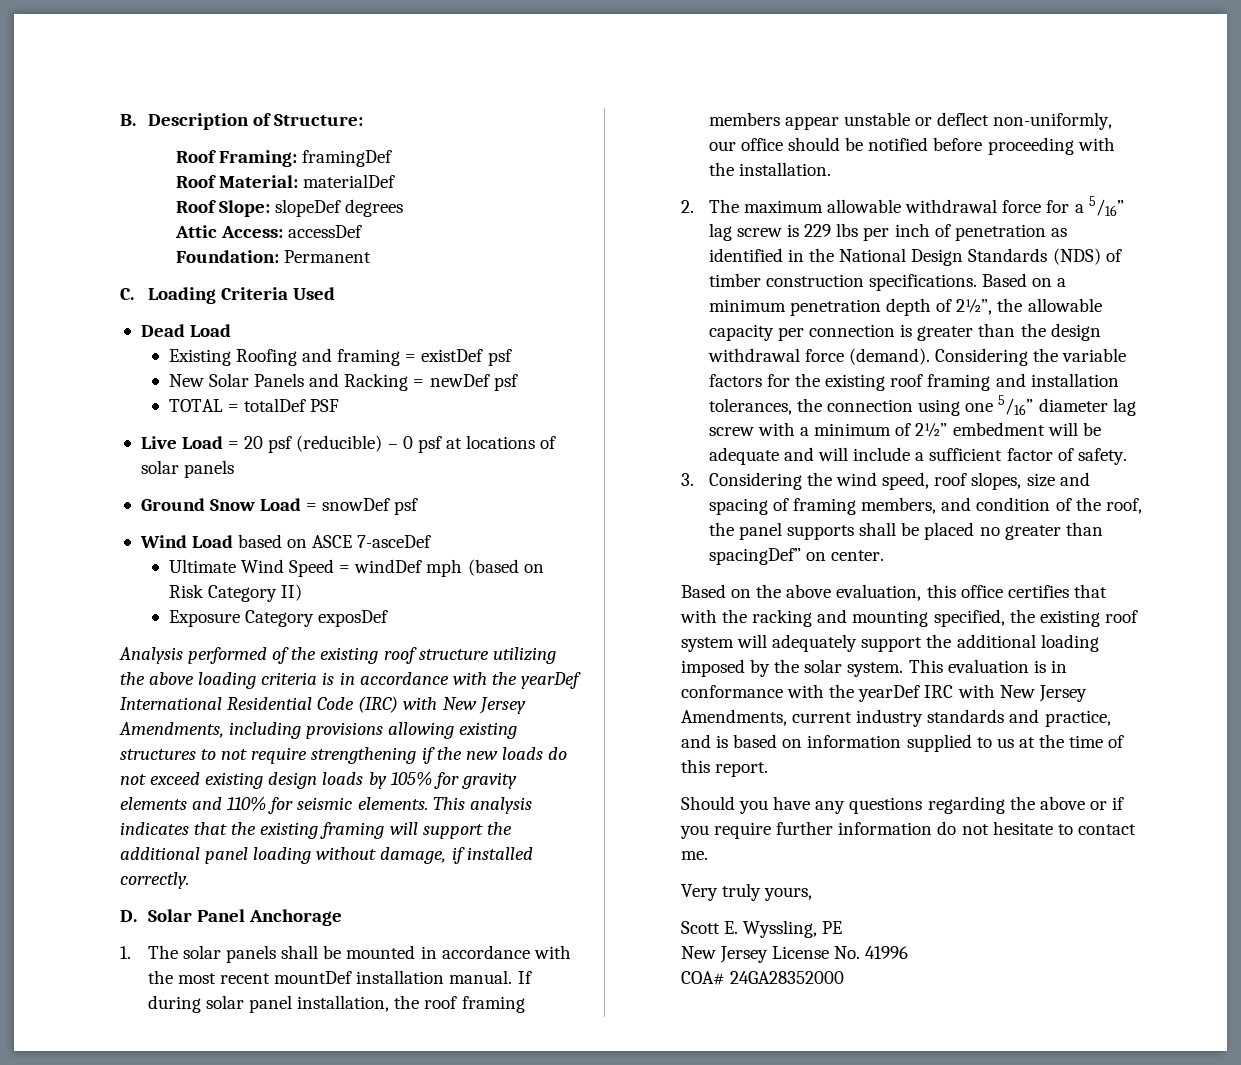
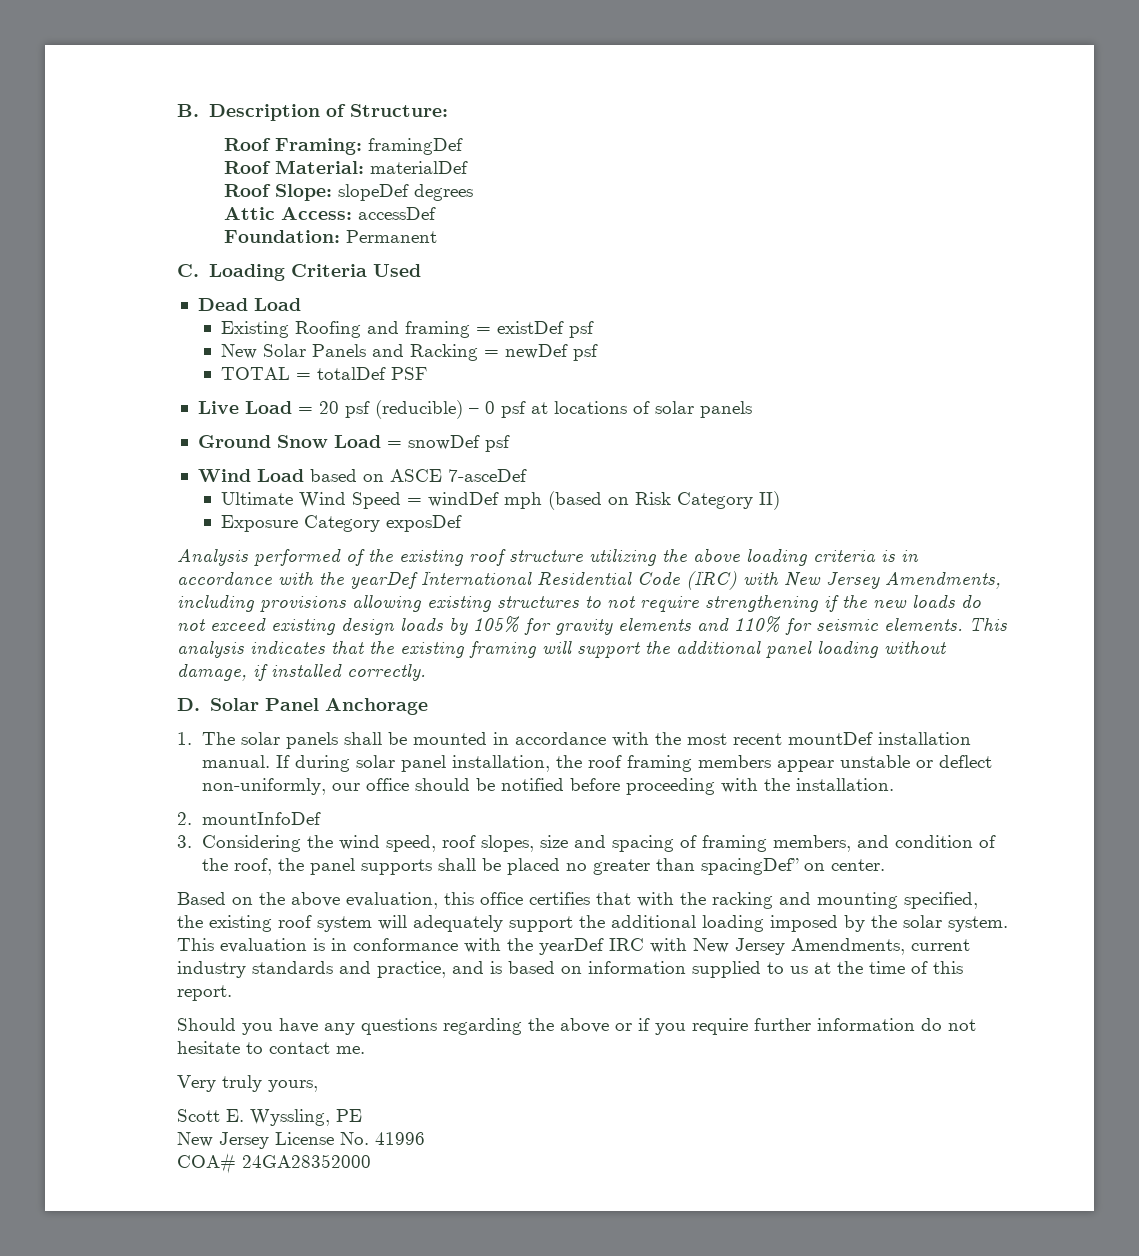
- 2. The maximum allowable withdrawal force for a 5/16” lag screw is 229 lbs per inch of penetration as identified in the National Design Standards (NDS) of timber construction specifications. Based on a minimum penetration depth of 2½”, the allowable capacity per connection is greater than the design withdrawal force (demand). Considering the variable factors for the existing roof framing and installation tolerances, the connection using one 5/16” diameter lag screw with a minimum of 2½” embedment will be adequate and will include a sufficient factor of safety.
+ 2. mountInfoDef

